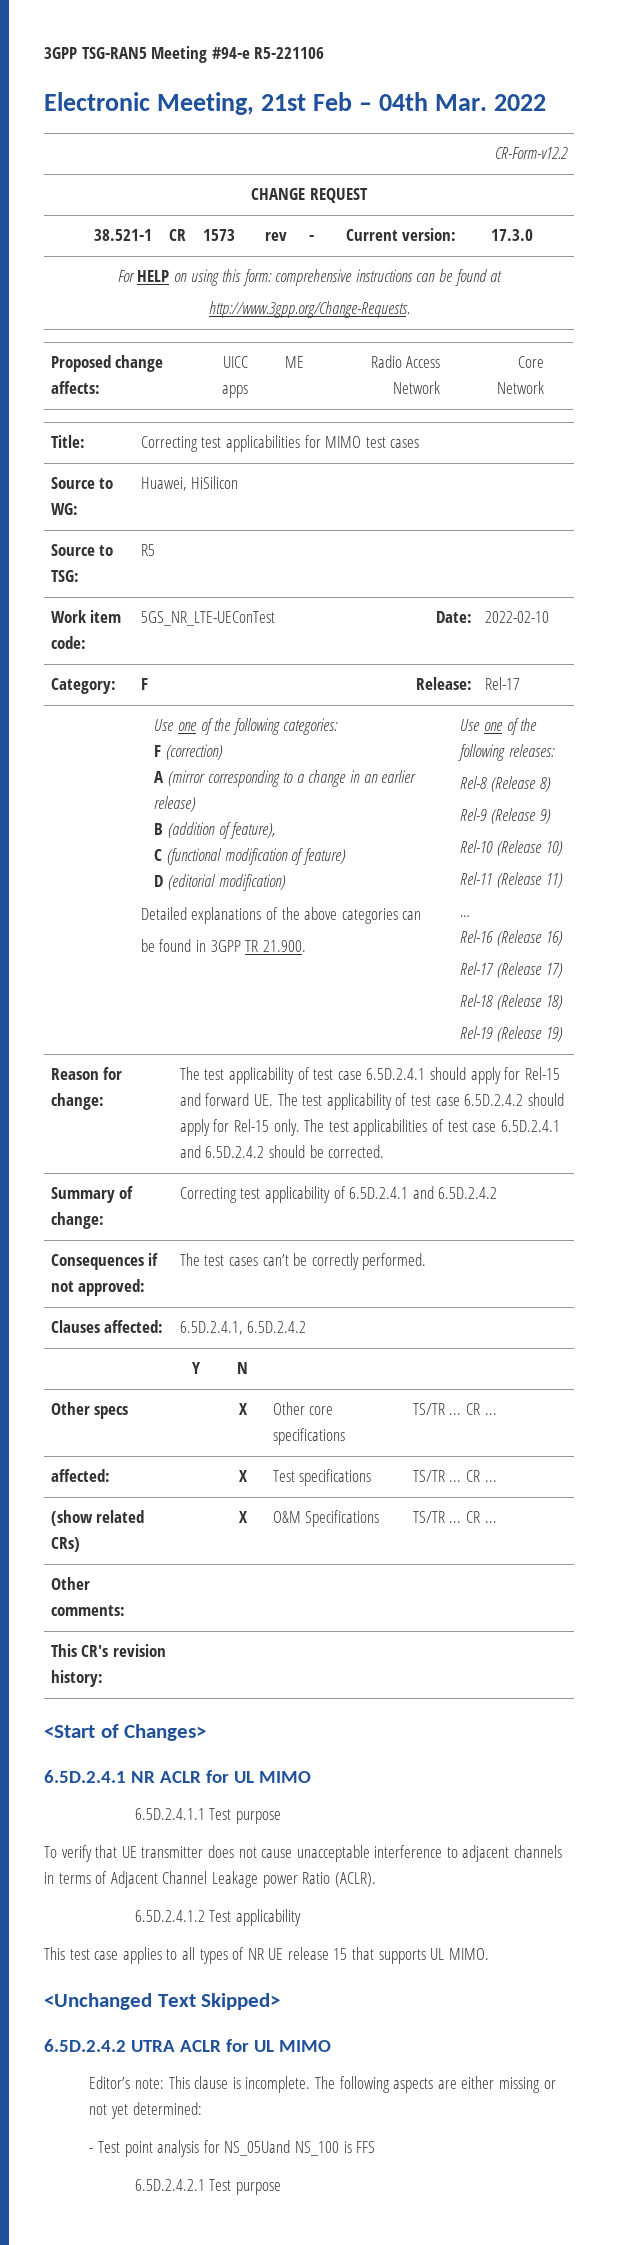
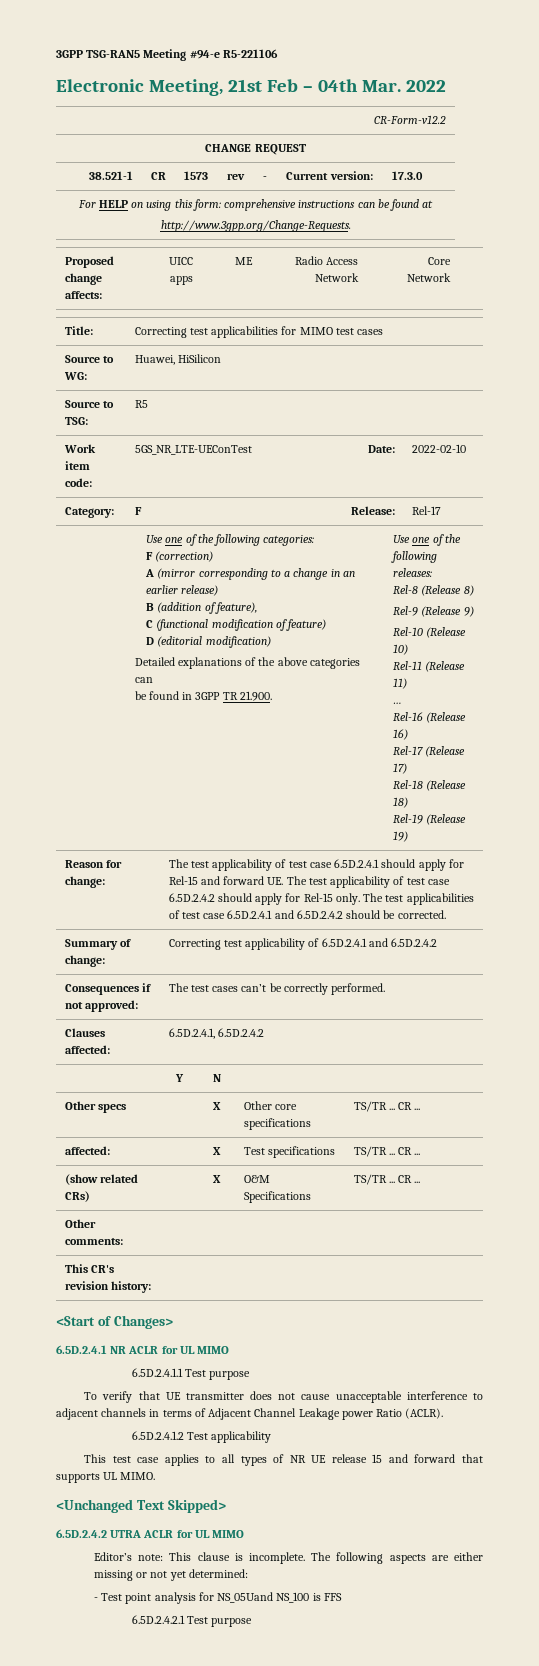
- This test case applies to all types of NR UE release 15 that supports UL MIMO.
+ This test case applies to all types of NR UE release 15 and forward that supports UL MIMO.

